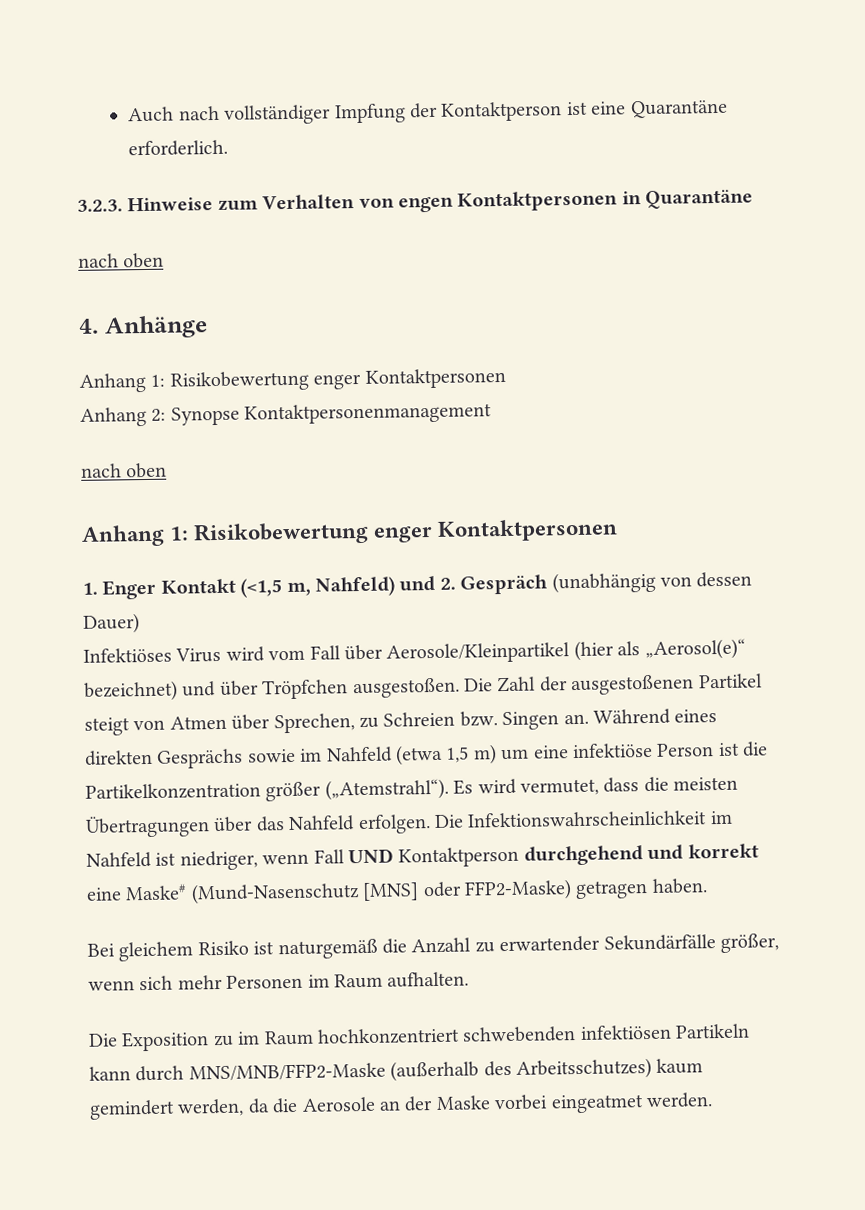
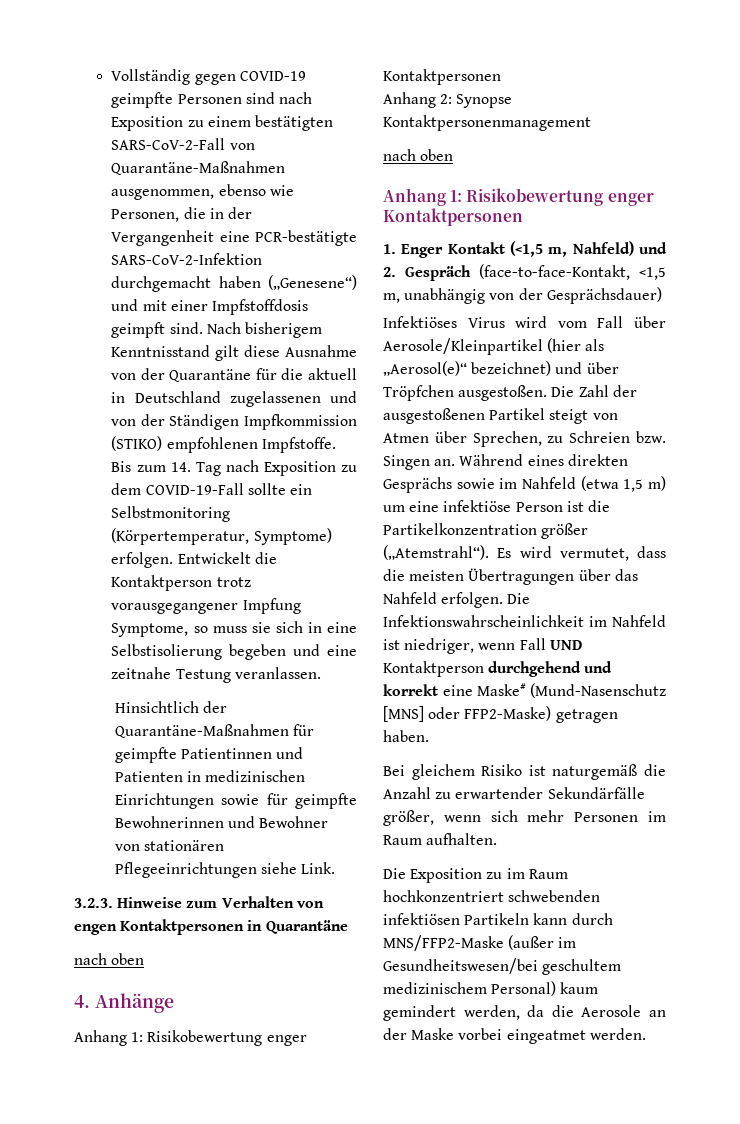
- Auch nach vollständiger Impfung der Kontaktperson ist eine Quarantäne erforderlich.
+ Vollständig gegen COVID-19 geimpfte Personen sind nach Exposition zu einem bestätigten SARS-CoV-2-Fall von Quarantäne-Maßnahmen ausgenommen, ebenso wie Personen, die in der Vergangenheit eine PCR-bestätigte SARS-CoV-2-Infektion durchgemacht haben („Genesene“) und mit einer Impfstoffdosis geimpft sind. Nach bisherigem Kenntnisstand gilt diese Ausnahme von der Quarantäne für die aktuell in Deutschland zugelassenen und von der Ständigen Impfkommission (STIKO) empfohlenen Impfstoffe. Bis zum 14. Tag nach Exposition zu dem COVID-19-Fall sollte ein Selbstmonitoring (Körpertemperatur, Symptome) erfolgen. Entwickelt die Kontaktperson trotz vorausgegangener Impfung Symptome, so muss sie sich in eine Selbstisolierung begeben und eine zeitnahe Testung veranlassen.
+ Hinsichtlich der Quarantäne-Maßnahmen für geimpfte Patientinnen und Patienten in medizinischen Einrichtungen sowie für geimpfte Bewohnerinnen und Bewohner von stationären Pflegeeinrichtungen siehe Link.
- 1. Enger Kontakt (<1,5 m, Nahfeld) und 2. Gespräch (unabhängig von dessen Dauer)
+ 1. Enger Kontakt (<1,5 m, Nahfeld) und 2. Gespräch (face-to-face-Kontakt, <1,5 m, unabhängig von der Gesprächsdauer)
- Die Exposition zu im Raum hochkonzentriert schwebenden infektiösen Partikeln kann durch MNS/MNB/FFP2-Maske (außerhalb des Arbeitsschutzes) kaum gemindert werden, da die Aerosole an der Maske vorbei eingeatmet werden.
+ Die Exposition zu im Raum hochkonzentriert schwebenden infektiösen Partikeln kann durch MNS/FFP2-Maske (außer im Gesundheitswesen/bei geschultem medizinischem Personal) kaum gemindert werden, da die Aerosole an der Maske vorbei eingeatmet werden.

